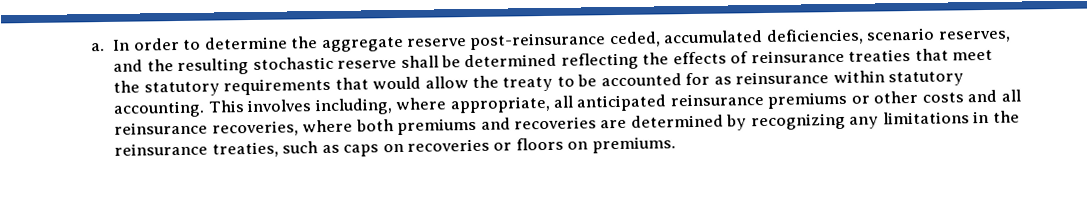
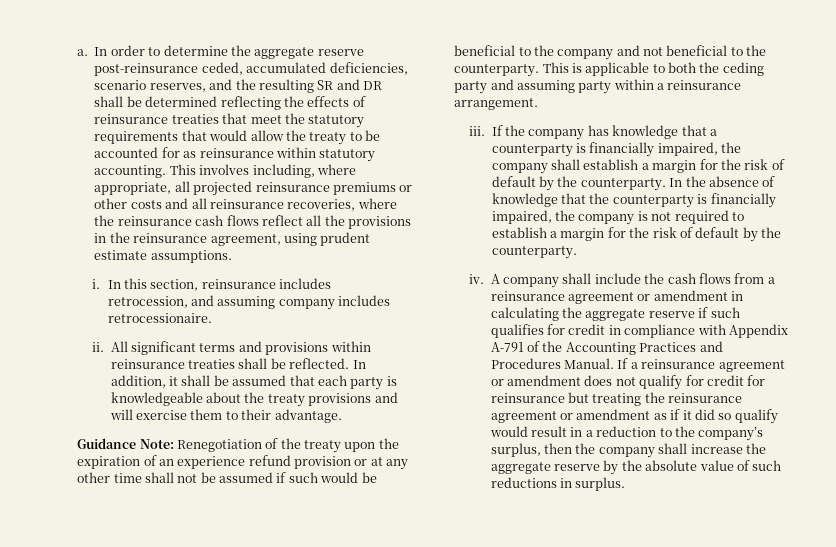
- In order to determine the aggregate reserve post-reinsurance ceded, accumulated deficiencies, scenario reserves, and the resulting stochastic reserve shall be determined reflecting the effects of reinsurance treaties that meet the statutory requirements that would allow the treaty to be accounted for as reinsurance within statutory accounting.
+ In order to determine the aggregate reserve post-reinsurance ceded, accumulated deficiencies, scenario reserves, and the resulting SR and DR shall be determined reflecting the effects of reinsurance treaties that meet the statutory requirements that would allow the treaty to be accounted for as reinsurance within statutory accounting.
- This involves including, where appropriate, all anticipated reinsurance premiums or other costs and all reinsurance recoveries, where both premiums and recoveries are determined by recognizing any limitations in the reinsurance treaties, such as caps on recoveries or floors on premiums.
+ This involves including, where appropriate, all projected reinsurance premiums or other costs and all reinsurance recoveries, where the reinsurance cash flows reflect all the provisions in the reinsurance agreement, using prudent estimate assumptions.
+ i. In this section, reinsurance includes retrocession, and assuming company includes retrocessionaire.
+ ii. All significant terms and provisions within reinsurance treaties shall be reflected. In addition, it shall be assumed that each party is knowledgeable about the treaty provisions and will exercise them to their advantage.
+ Guidance Note: Renegotiation of the treaty upon the expiration of an experience refund provision or at any other time shall not be assumed if such would be beneficial to the company and not beneficial to the counterparty. This is applicable to both the ceding party and assuming party within a reinsurance arrangement.
+ iii. If the company has knowledge that a counterparty is financially impaired, the company shall establish a margin for the risk of default by the counterparty. In the absence of knowledge that the counterparty is financially impaired, the company is not required to establish a margin for the risk of default by the counterparty.
+ iv. A company shall include the cash flows from a reinsurance agreement or amendment in calculating the aggregate reserve if such qualifies for credit in compliance with Appendix A-791 of the Accounting Practices and Procedures Manual. If a reinsurance agreement or amendment does not qualify for credit for reinsurance but treating the reinsurance agreement or amendment as if it did so qualify would result in a reduction to the company’s surplus, then the company shall increase the aggregate reserve by the absolute value of such reductions in surplus.

